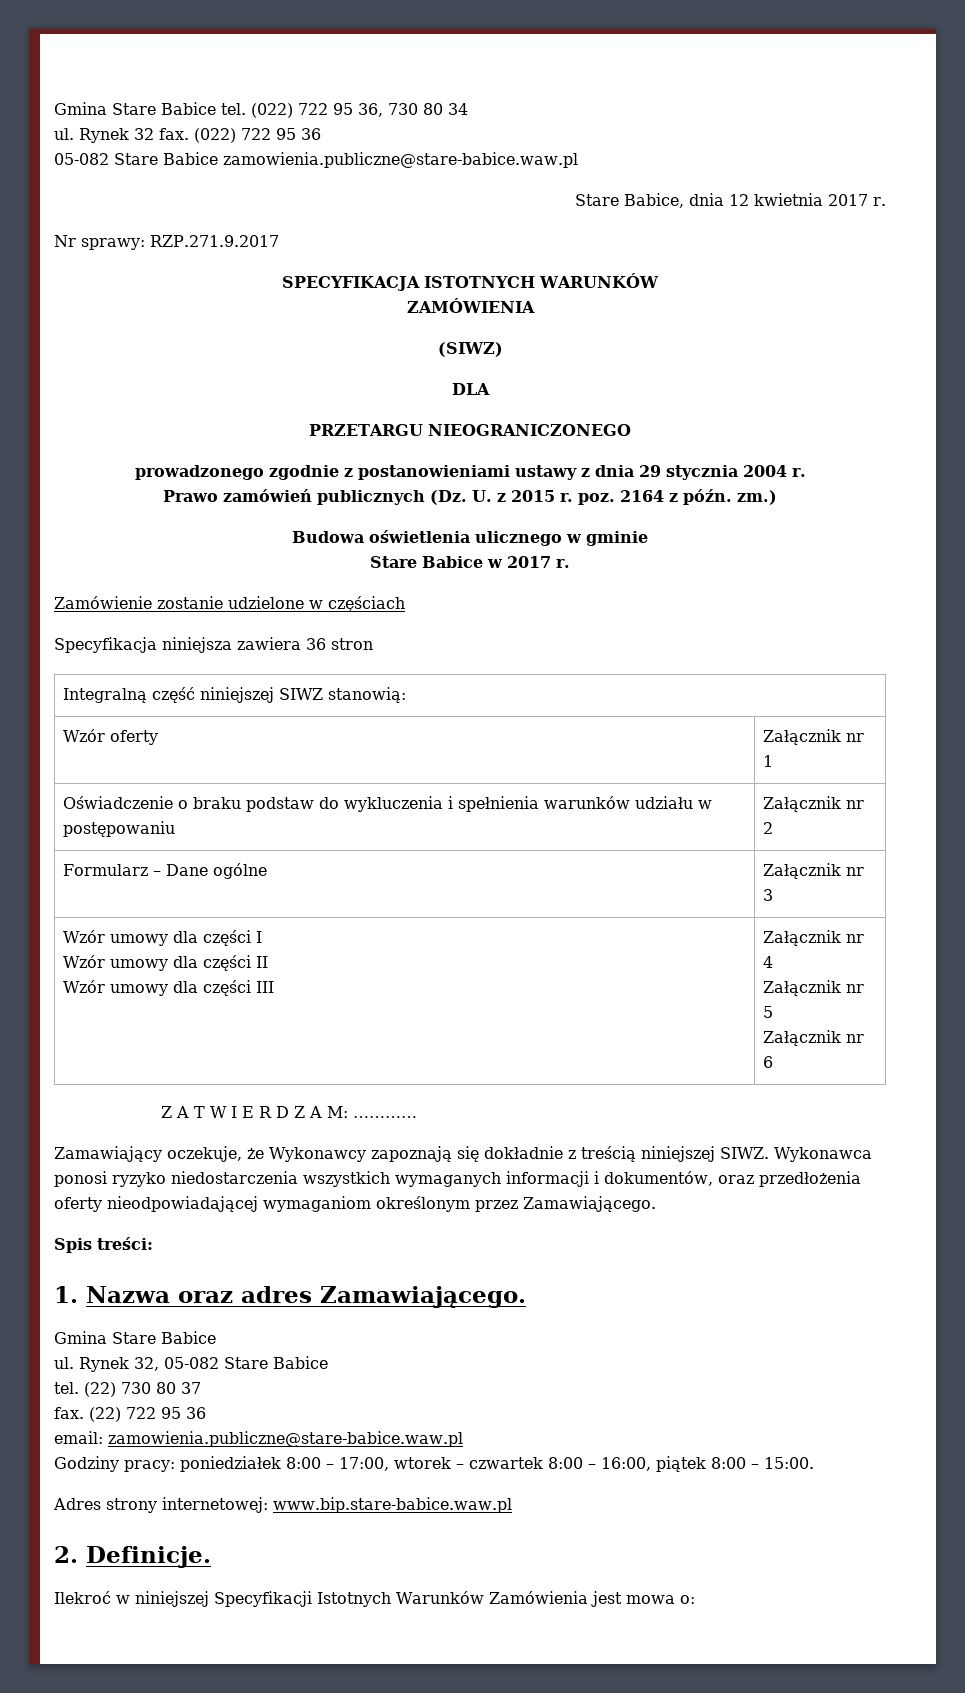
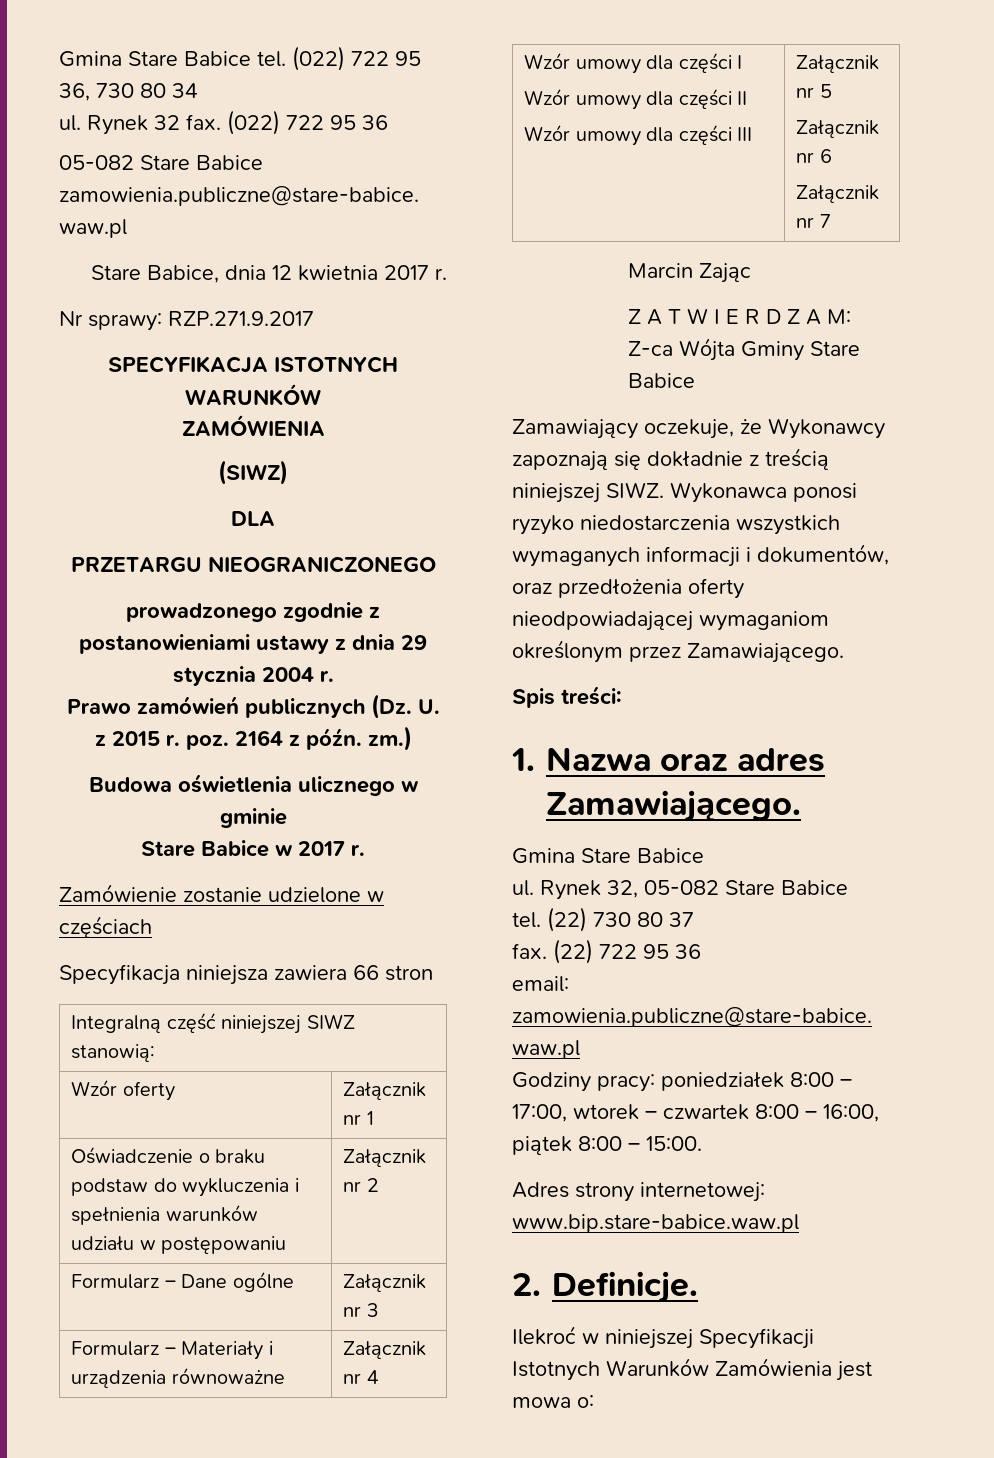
- Specyfikacja niniejsza zawiera 36 stron
+ Specyfikacja niniejsza zawiera 66 stron
+ Formularz – Materiały i urządzenia równoważne | Załącznik nr 4
  Wzór umowy dla części I
  Wzór umowy dla części II
- Wzór umowy dla części III | Załącznik nr 4
- Załącznik nr 5
+ Wzór umowy dla części III | Załącznik nr 5
  Załącznik nr 6
+ Załącznik nr 7
+ Marcin Zając
- Z A T W I E R D Z A M: …………
+ Z A T W I E R D Z A M: Z-ca Wójta Gminy Stare Babice

